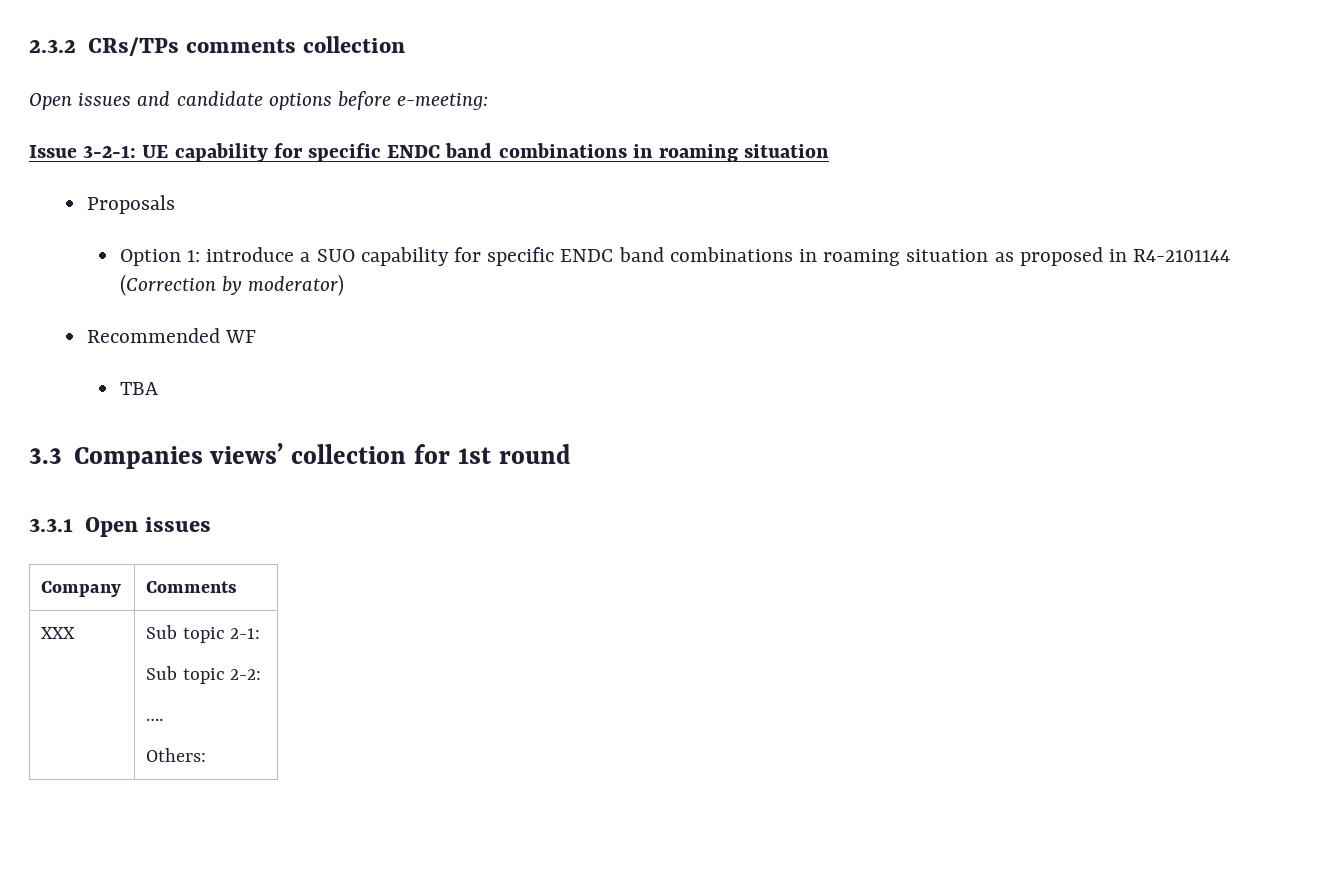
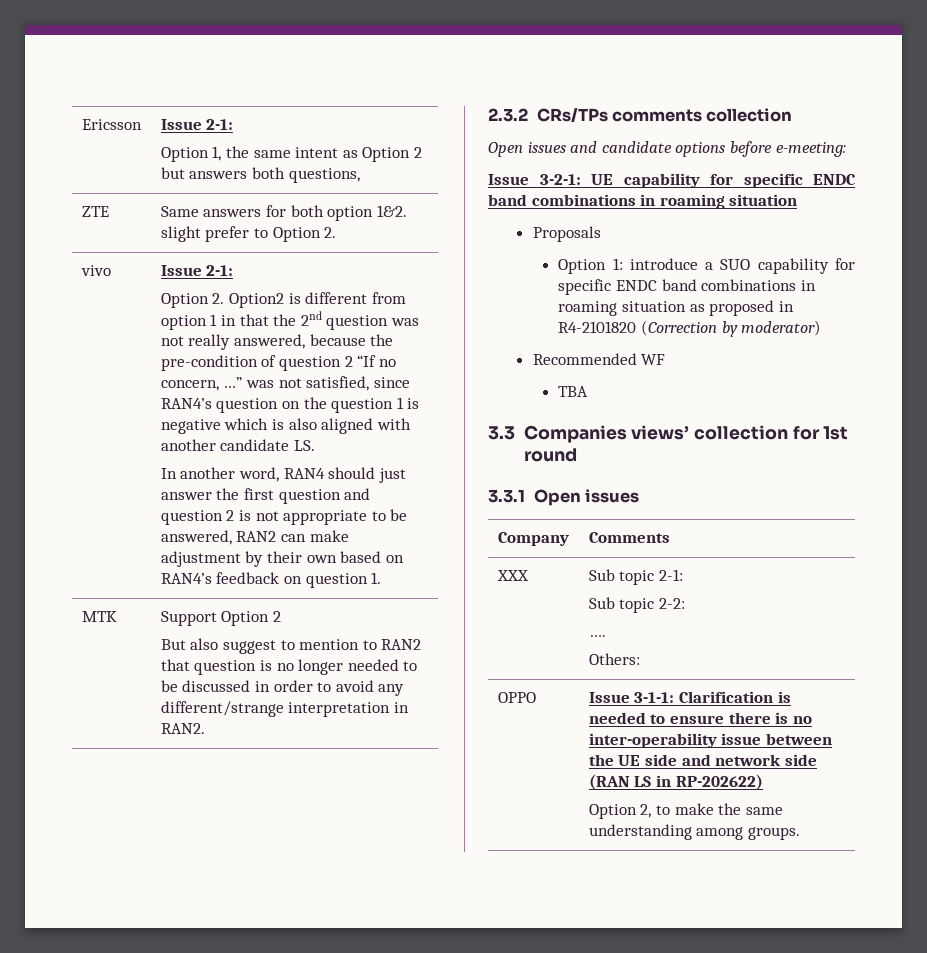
+ Ericsson | Issue 2-1:
+ Option 1, the same intent as Option 2 but answers both questions,
+ ZTE | Same answers for both option 1&2. slight prefer to Option 2.
+ vivo | Issue 2-1:
+ Option 2. Option2 is different from option 1 in that the 2nd question was not really answered, because the pre-condition of question 2 “If no concern, …” was not satisfied, since RAN4’s question on the question 1 is negative which is also aligned with another candidate LS.
+ In another word, RAN4 should just answer the first question and question 2 is not appropriate to be answered, RAN2 can make adjustment by their own based on RAN4’s feedback on question 1.
+ MTK | Support Option 2
+ But also suggest to mention to RAN2 that question is no longer needed to be discussed in order to avoid any different/strange interpretation in RAN2.
- Option 1: introduce a SUO capability for specific ENDC band combinations in roaming situation as proposed in R4-2101144 (Correction by moderator)
+ Option 1: introduce a SUO capability for specific ENDC band combinations in roaming situation as proposed in R4-2101820 (Correction by moderator)
+ OPPO | Issue 3-1-1: Clarification is needed to ensure there is no inter-operability issue between the UE side and network side (RAN LS in RP-202622)
+ Option 2, to make the same understanding among groups.

